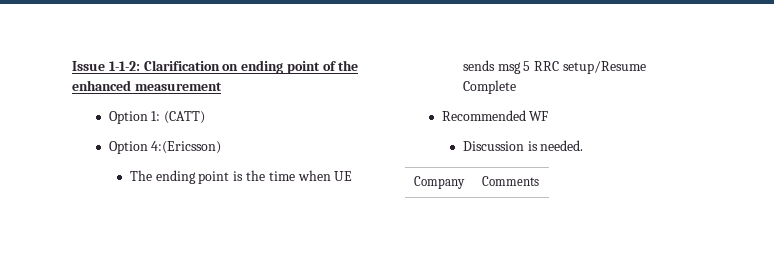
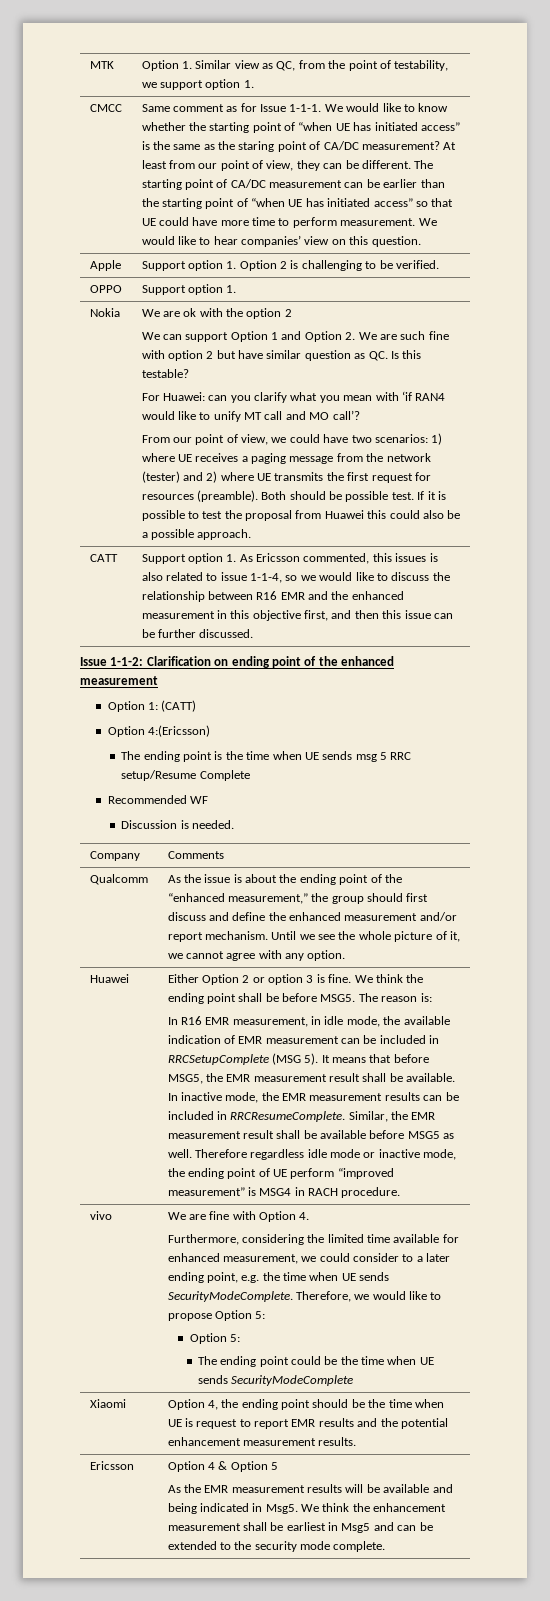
+ MTK | Option 1. Similar view as QC, from the point of testability, we support option 1.
+ CMCC | Same comment as for Issue 1-1-1. We would like to know whether the starting point of “when UE has initiated access” is the same as the staring point of CA/DC measurement? At least from our point of view, they can be different. The starting point of CA/DC measurement can be earlier than the starting point of “when UE has initiated access” so that UE could have more time to perform measurement. We would like to hear companies’ view on this question.
+ Apple | Support option 1. Option 2 is challenging to be verified.
+ OPPO | Support option 1.
+ Nokia | We are ok with the option 2
+ We can support Option 1 and Option 2. We are such fine with option 2 but have similar question as QC. Is this testable?
+ For Huawei: can you clarify what you mean with ‘if RAN4 would like to unify MT call and MO call’?
+ From our point of view, we could have two scenarios: 1) where UE receives a paging message from the network (tester) and 2) where UE transmits the first request for resources (preamble). Both should be possible test. If it is possible to test the proposal from Huawei this could also be a possible approach.
+ CATT | Support option 1. As Ericsson commented, this issues is also related to issue 1-1-4, so we would like to discuss the relationship between R16 EMR and the enhanced measurement in this objective first, and then this issue can be further discussed.
+ Qualcomm | As the issue is about the ending point of the “enhanced measurement,” the group should first discuss and define the enhanced measurement and/or report mechanism. Until we see the whole picture of it, we cannot agree with any option.
+ Huawei | Either Option 2 or option 3 is fine. We think the ending point shall be before MSG5. The reason is:
+ In R16 EMR measurement, in idle mode, the available indication of EMR measurement can be included in RRCSetupComplete (MSG 5). It means that before MSG5, the EMR measurement result shall be available. In inactive mode, the EMR measurement results can be included in RRCResumeComplete. Similar, the EMR measurement result shall be available before MSG5 as well. Therefore regardless idle mode or inactive mode, the ending point of UE perform “improved measurement” is MSG4 in RACH procedure.
+ vivo | We are fine with Option 4.
+ Furthermore, considering the limited time available for enhanced measurement, we could consider to a later ending point, e.g. the time when UE sends SecurityModeComplete. Therefore, we would like to propose Option 5:
+ Option 5:
+ The ending point could be the time when UE sends SecurityModeComplete
+ Xiaomi | Option 4, the ending point should be the time when UE is request to report EMR results and the potential enhancement measurement results.
+ Ericsson | Option 4 & Option 5
+ As the EMR measurement results will be available and being indicated in Msg5. We think the enhancement measurement shall be earliest in Msg5 and can be extended to the security mode complete.

